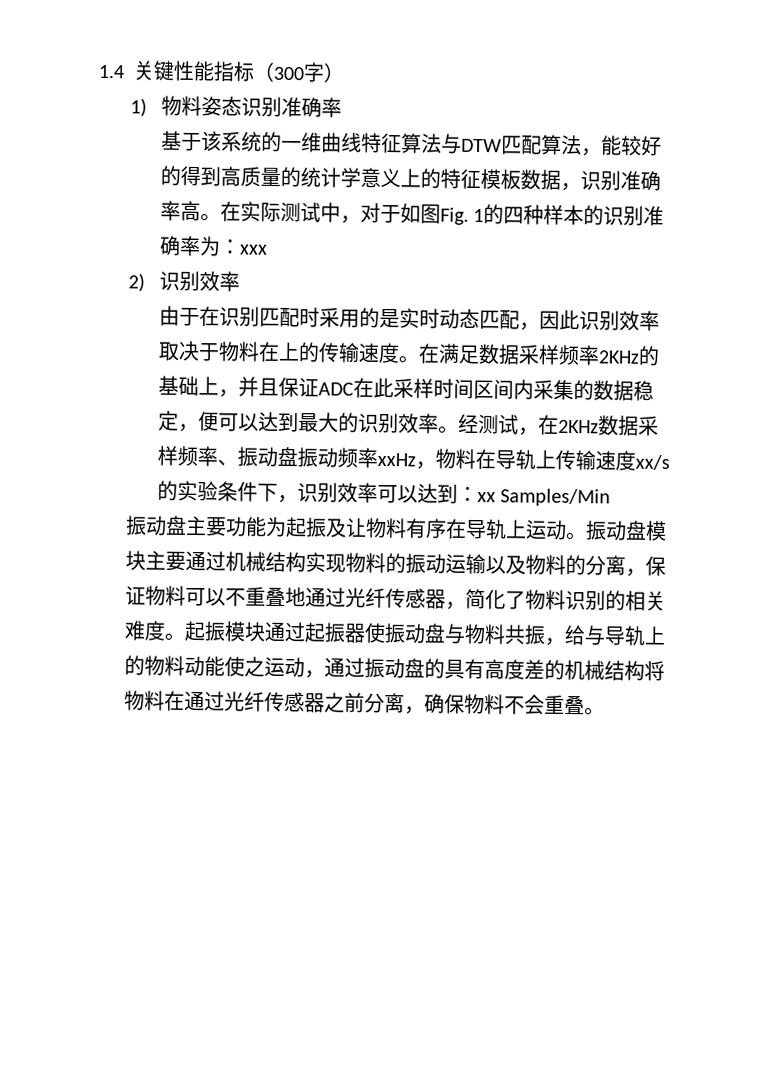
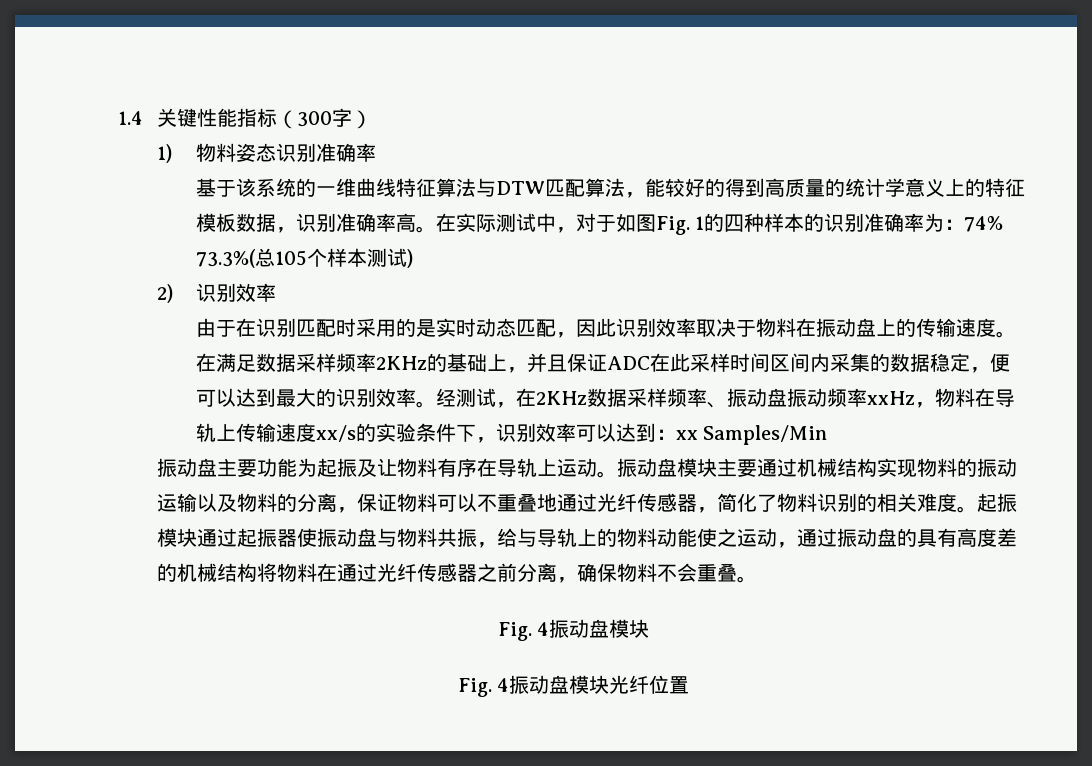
- 在实际测试中，对于如图Fig. 1的四种样本的识别准确率为：xxx
+ 在实际测试中，对于如图Fig. 1的四种样本的识别准确率为：74% 73.3%(总105个样本测试)
- 由于在识别匹配时采用的是实时动态匹配，因此识别效率取决于物料在上的传输速度。
+ 由于在识别匹配时采用的是实时动态匹配，因此识别效率取决于物料在振动盘上的传输速度。
  起振模块通过起振器使振动盘与物料共振，给与导轨上的物料动能使之运动，通过振动盘的具有高度差的机械结构将物料在通过光纤传感器之前分离，确保物料不会重叠。
+ Fig. 4振动盘模块
+ Fig. 4振动盘模块光纤位置

